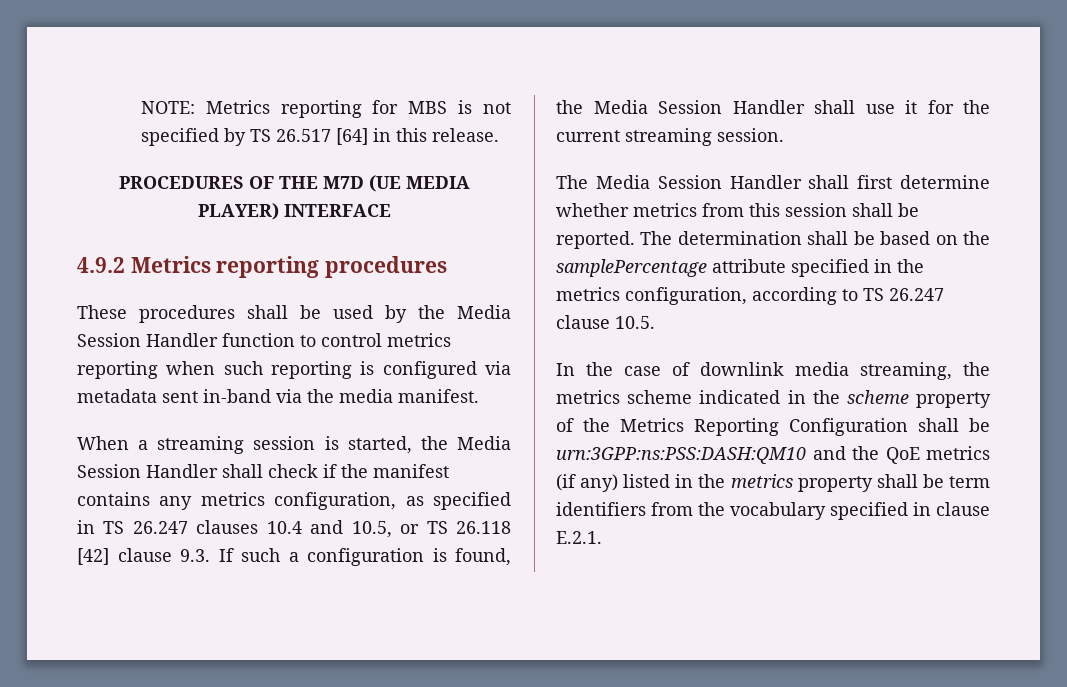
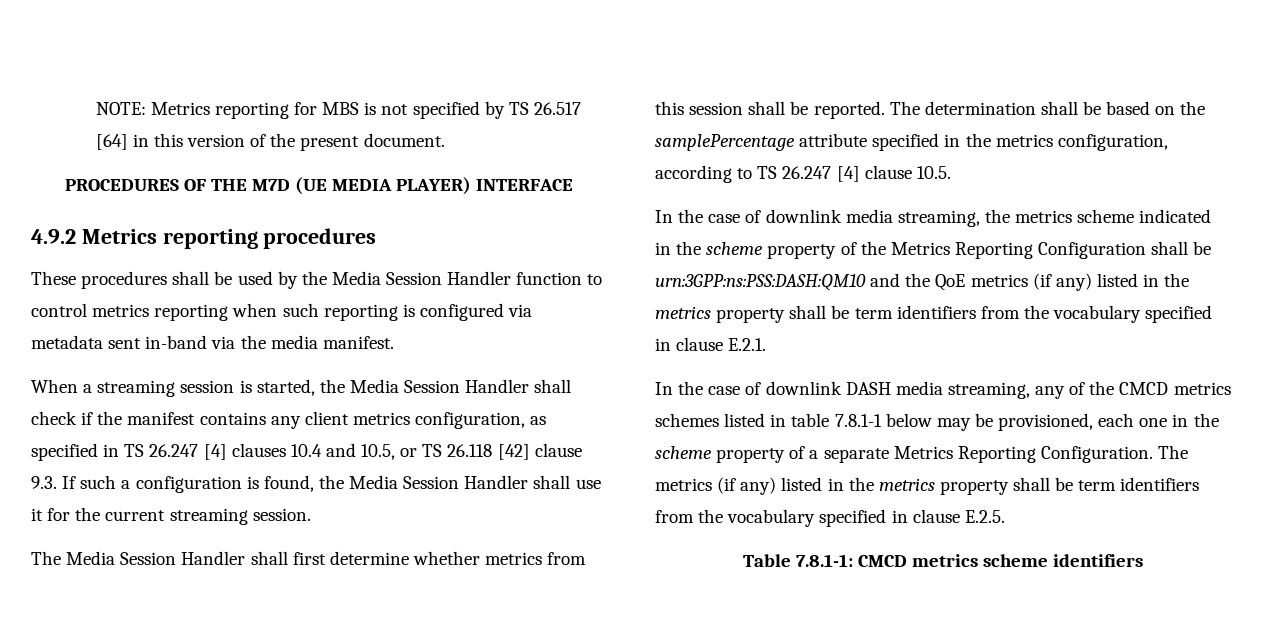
- NOTE: Metrics reporting for MBS is not specified by TS 26.517 [64] in this release.
+ NOTE: Metrics reporting for MBS is not specified by TS 26.517 [64] in this version of the present document.
- When a streaming session is started, the Media Session Handler shall check if the manifest contains any metrics configuration, as specified in TS 26.247 clauses 10.4 and 10.5, or TS 26.118 [42] clause 9.3. If such a configuration is found, the Media Session Handler shall use it for the current streaming session.
+ When a streaming session is started, the Media Session Handler shall check if the manifest contains any client metrics configuration, as specified in TS 26.247 [4] clauses 10.4 and 10.5, or TS 26.118 [42] clause 9.3. If such a configuration is found, the Media Session Handler shall use it for the current streaming session.
- The determination shall be based on the samplePercentage attribute specified in the metrics configuration, according to TS 26.247 clause 10.5.
+ The determination shall be based on the samplePercentage attribute specified in the metrics configuration, according to TS 26.247 [4] clause 10.5.
+ In the case of downlink DASH media streaming, any of the CMCD metrics schemes listed in table 7.8.1-1 below may be provisioned, each one in the scheme property of a separate Metrics Reporting Configuration. The metrics (if any) listed in the metrics property shall be term identifiers from the vocabulary specified in clause E.2.5.
+ Table 7.8.1-1: CMCD metrics scheme identifiers

